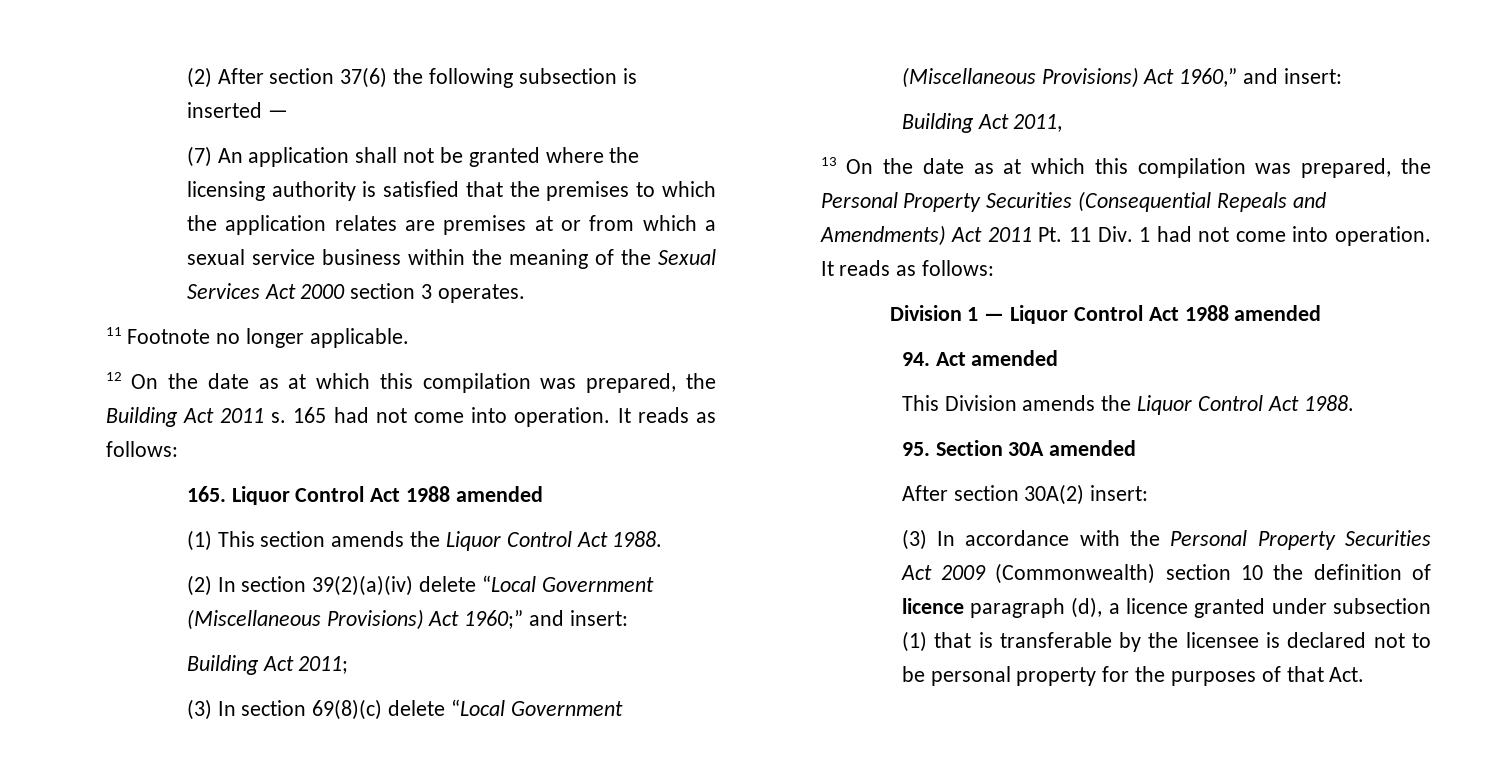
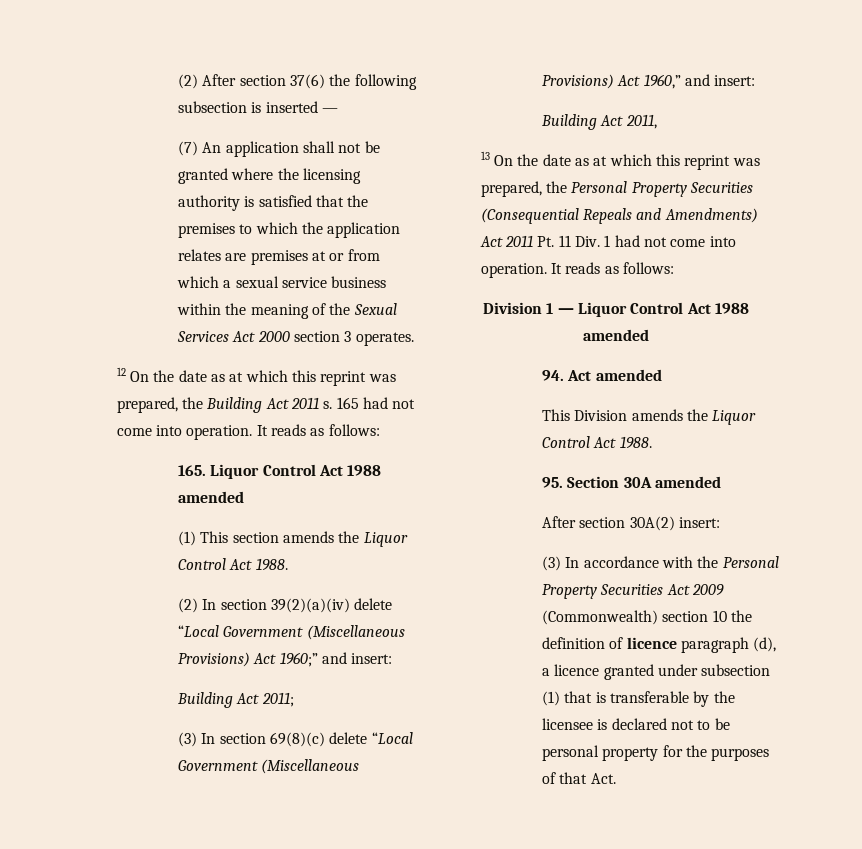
- 11 Footnote no longer applicable.
- 12 On the date as at which this compilation was prepared, the Building Act 2011 s.
+ 12 On the date as at which this reprint was prepared, the Building Act 2011 s.
- 13 On the date as at which this compilation was prepared, the Personal Property Securities (Consequential Repeals and Amendments) Act 2011 Pt. 11 Div. 1 had not come into operation.
+ 13 On the date as at which this reprint was prepared, the Personal Property Securities (Consequential Repeals and Amendments) Act 2011 Pt. 11 Div. 1 had not come into operation.

